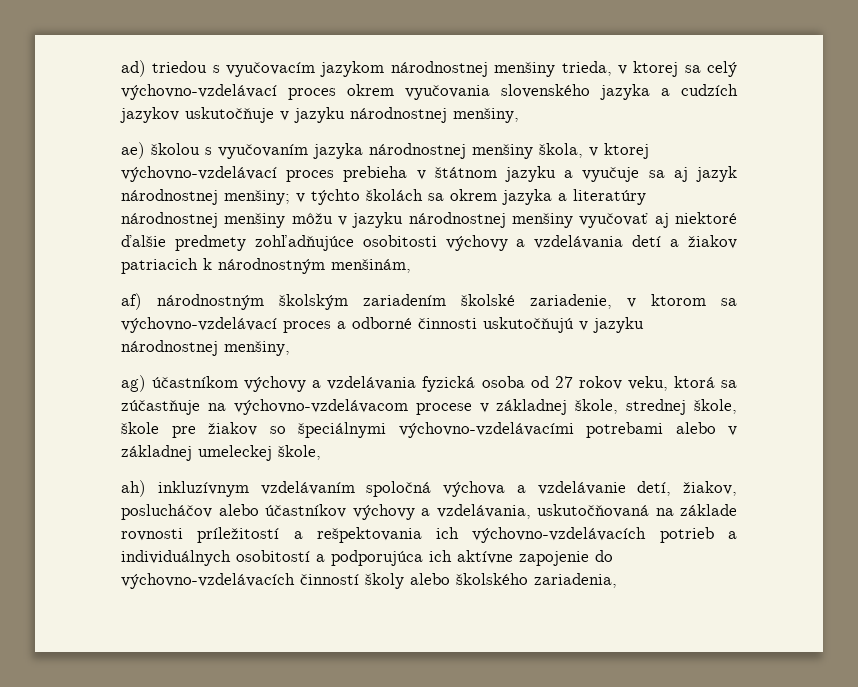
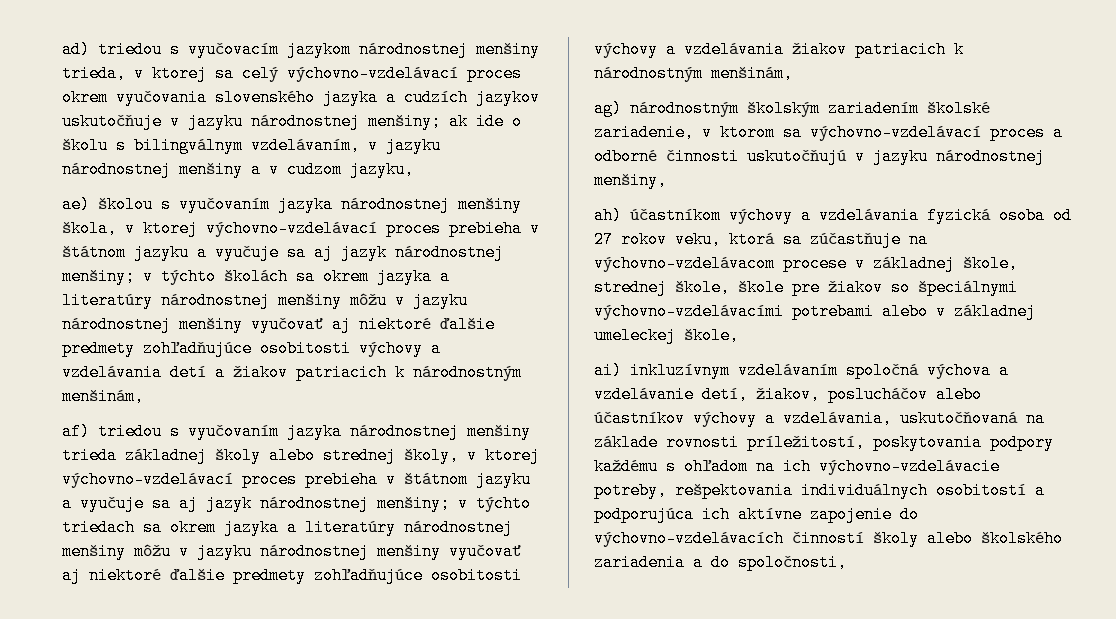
- ad) triedou s vyučovacím jazykom národnostnej menšiny trieda, v ktorej sa celý výchovno-vzdelávací proces okrem vyučovania slovenského jazyka a cudzích jazykov uskutočňuje v jazyku národnostnej menšiny,
+ ad) triedou s vyučovacím jazykom národnostnej menšiny trieda, v ktorej sa celý výchovno-vzdelávací proces okrem vyučovania slovenského jazyka a cudzích jazykov uskutočňuje v jazyku národnostnej menšiny; ak ide o školu s bilingválnym vzdelávaním, v jazyku národnostnej menšiny a v cudzom jazyku,
- af) národnostným školským zariadením školské zariadenie, v ktorom sa výchovno-vzdelávací proces a odborné činnosti uskutočňujú v jazyku národnostnej menšiny,
+ af) triedou s vyučovaním jazyka národnostnej menšiny trieda základnej školy alebo strednej školy, v ktorej výchovno-vzdelávací proces prebieha v štátnom jazyku a vyučuje sa aj jazyk národnostnej menšiny; v týchto triedach sa okrem jazyka a literatúry národnostnej menšiny môžu v jazyku národnostnej menšiny vyučovať aj niektoré ďalšie predmety zohľadňujúce osobitosti výchovy a vzdelávania žiakov patriacich k národnostným menšinám,
+ ag) národnostným školským zariadením školské zariadenie, v ktorom sa výchovno-vzdelávací proces a odborné činnosti uskutočňujú v jazyku národnostnej menšiny,
- ag) účastníkom výchovy a vzdelávania fyzická osoba od 27 rokov veku, ktorá sa zúčastňuje na výchovno-vzdelávacom procese v základnej škole, strednej škole, škole pre žiakov so špeciálnymi výchovno-vzdelávacími potrebami alebo v základnej umeleckej škole,
+ ah) účastníkom výchovy a vzdelávania fyzická osoba od 27 rokov veku, ktorá sa zúčastňuje na výchovno-vzdelávacom procese v základnej škole, strednej škole, škole pre žiakov so špeciálnymi výchovno-vzdelávacími potrebami alebo v základnej umeleckej škole,
- ah) inkluzívnym vzdelávaním spoločná výchova a vzdelávanie detí, žiakov, poslucháčov alebo účastníkov výchovy a vzdelávania, uskutočňovaná na základe rovnosti príležitostí a rešpektovania ich výchovno-vzdelávacích potrieb a individuálnych osobitostí a podporujúca ich aktívne zapojenie do výchovno-vzdelávacích činností školy alebo školského zariadenia,
+ ai) inkluzívnym vzdelávaním spoločná výchova a vzdelávanie detí, žiakov, poslucháčov alebo účastníkov výchovy a vzdelávania, uskutočňovaná na základe rovnosti príležitostí, poskytovania podpory každému s ohľadom na ich výchovno-vzdelávacie potreby, rešpektovania individuálnych osobitostí a podporujúca ich aktívne zapojenie do výchovno-vzdelávacích činností školy alebo školského zariadenia a do spoločnosti,

